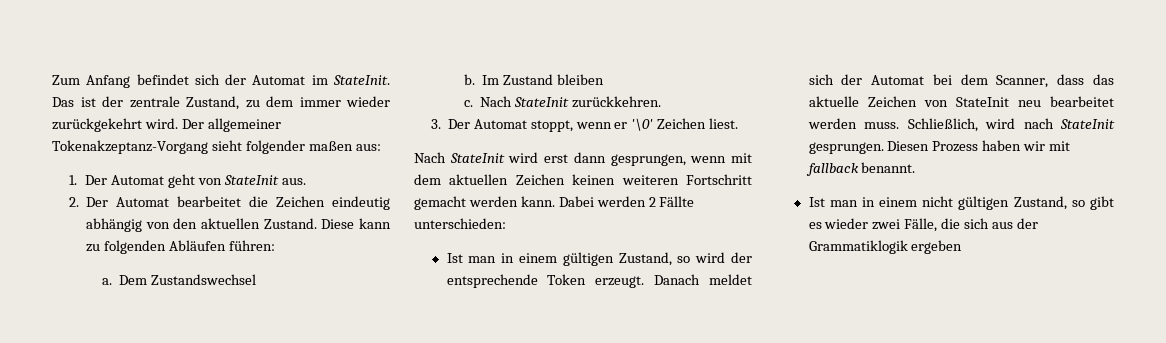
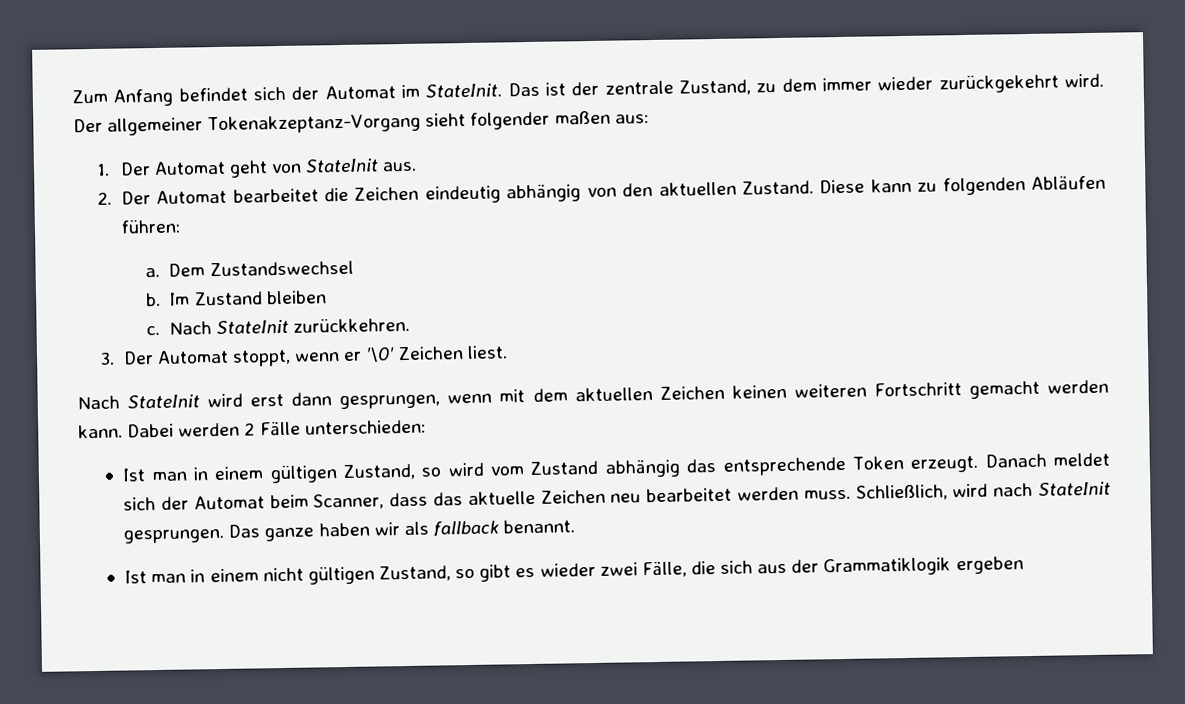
- Dabei werden 2 Fällte unterschieden:
+ Dabei werden 2 Fälle unterschieden:
- Ist man in einem gültigen Zustand, so wird der entsprechende Token erzeugt.
+ Ist man in einem gültigen Zustand, so wird vom Zustand abhängig das entsprechende Token erzeugt.
- Danach meldet sich der Automat bei dem Scanner, dass das aktuelle Zeichen von StateInit neu bearbeitet werden muss.
+ Danach meldet sich der Automat beim Scanner, dass das aktuelle Zeichen neu bearbeitet werden muss.
- Diesen Prozess haben wir mit fallback benannt.
+ Das ganze haben wir als fallback benannt.

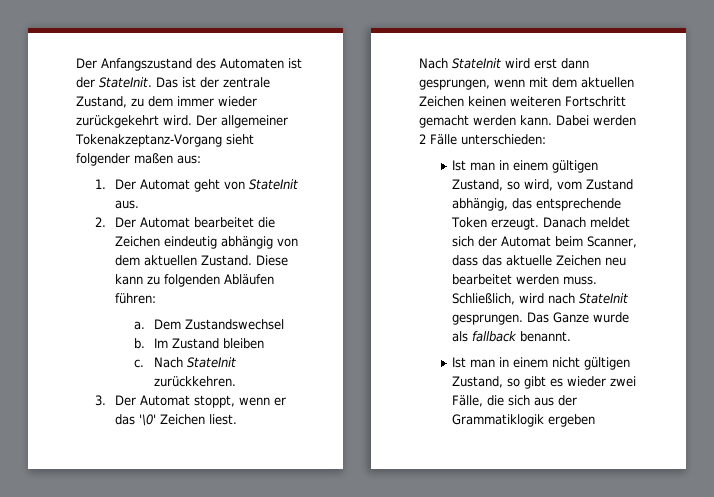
- Zum Anfang befindet sich der Automat im StateInit.
+ Der Anfangszustand des Automaten ist der StateInit.
- 2. Der Automat bearbeitet die Zeichen eindeutig abhängig von den aktuellen Zustand.
+ 2. Der Automat bearbeitet die Zeichen eindeutig abhängig von dem aktuellen Zustand.
- 3. Der Automat stoppt, wenn er '\0' Zeichen liest.
+ 3. Der Automat stoppt, wenn er das '\0' Zeichen liest.
- Ist man in einem gültigen Zustand, so wird vom Zustand abhängig das entsprechende Token erzeugt.
+ Ist man in einem gültigen Zustand, so wird, vom Zustand abhängig, das entsprechende Token erzeugt.
- Das ganze haben wir als fallback benannt.
+ Das Ganze wurde als fallback benannt.

